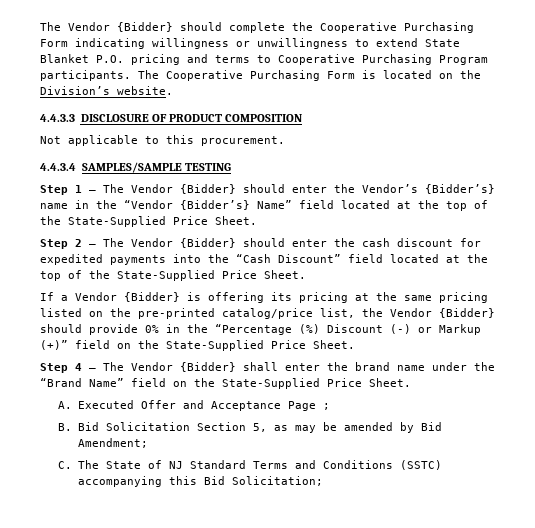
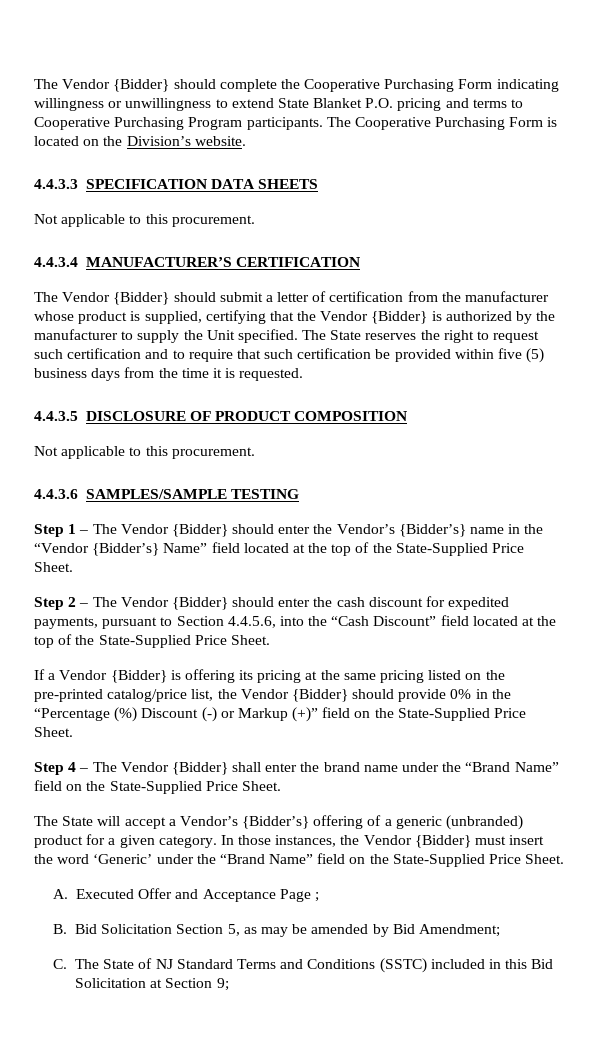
- 4.4.3.3 DISCLOSURE OF PRODUCT COMPOSITION
+ 4.4.3.3 SPECIFICATION DATA SHEETS
+ Not applicable to this procurement.
+ 4.4.3.4 MANUFACTURER’S CERTIFICATION
+ The Vendor {Bidder} should submit a letter of certification from the manufacturer whose product is supplied, certifying that the Vendor {Bidder} is authorized by the manufacturer to supply the Unit specified. The State reserves the right to request such certification and to require that such certification be provided within five (5) business days from the time it is requested.
+ 4.4.3.5 DISCLOSURE OF PRODUCT COMPOSITION
- 4.4.3.4 SAMPLES/SAMPLE TESTING
+ 4.4.3.6 SAMPLES/SAMPLE TESTING
- Step 2 – The Vendor {Bidder} should enter the cash discount for expedited payments into the “Cash Discount” field located at the top of the State-Supplied Price Sheet.
+ Step 2 – The Vendor {Bidder} should enter the cash discount for expedited payments, pursuant to Section 4.4.5.6, into the “Cash Discount” field located at the top of the State-Supplied Price Sheet.
+ The State will accept a Vendor’s {Bidder’s} offering of a generic (unbranded) product for a given category. In those instances, the Vendor {Bidder} must insert the word ‘Generic’ under the “Brand Name” field on the State-Supplied Price Sheet.
- C. The State of NJ Standard Terms and Conditions (SSTC) accompanying this Bid Solicitation;
+ C. The State of NJ Standard Terms and Conditions (SSTC) included in this Bid Solicitation at Section 9;

